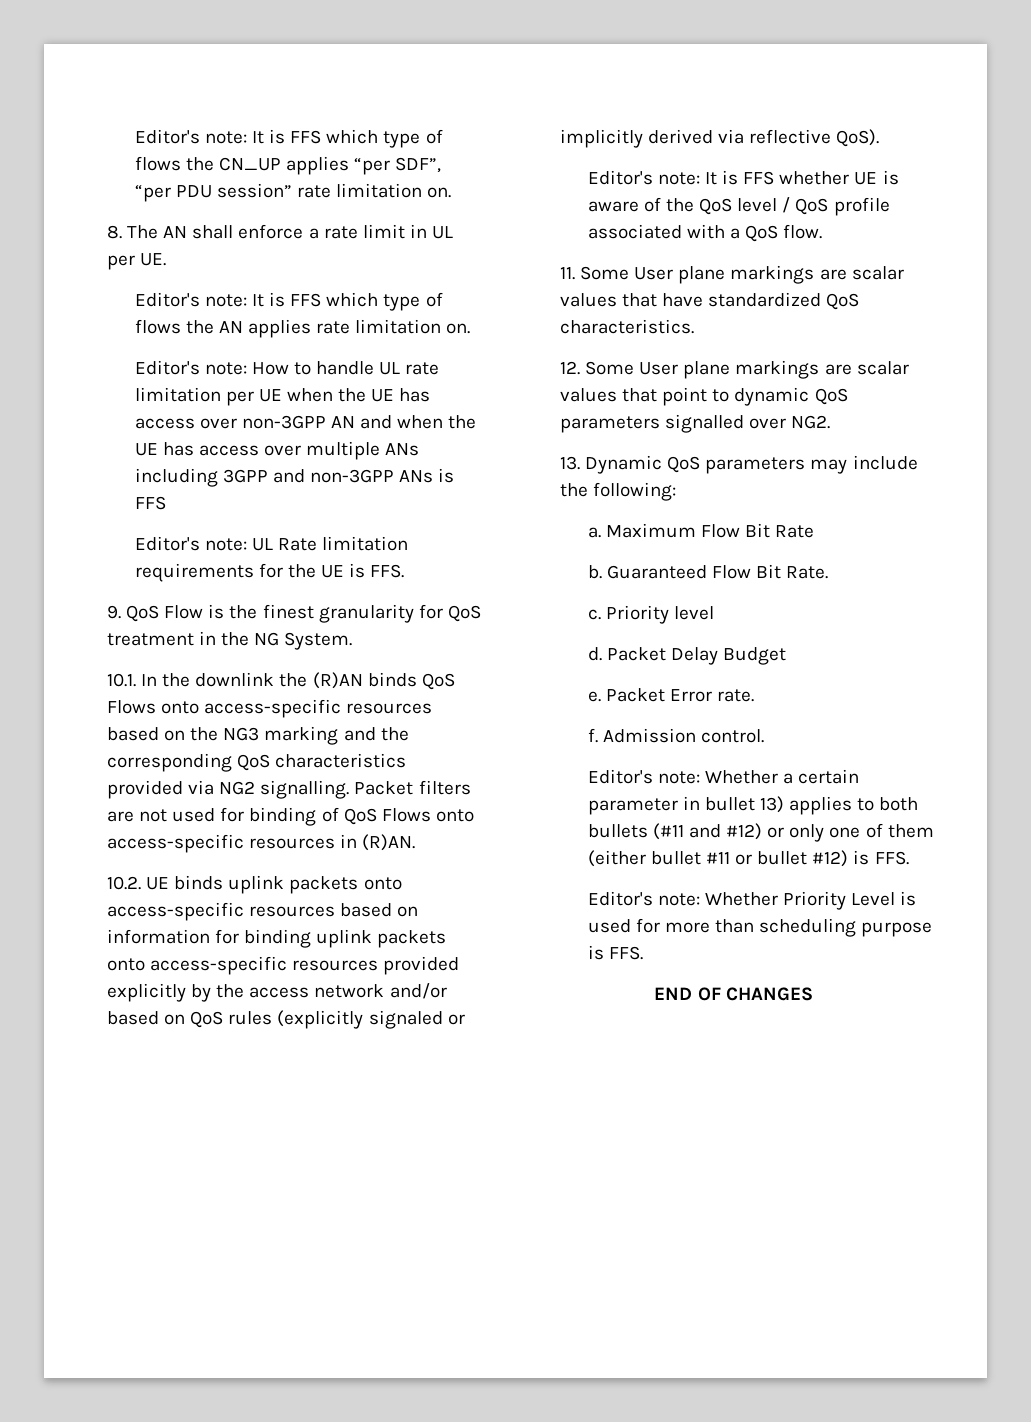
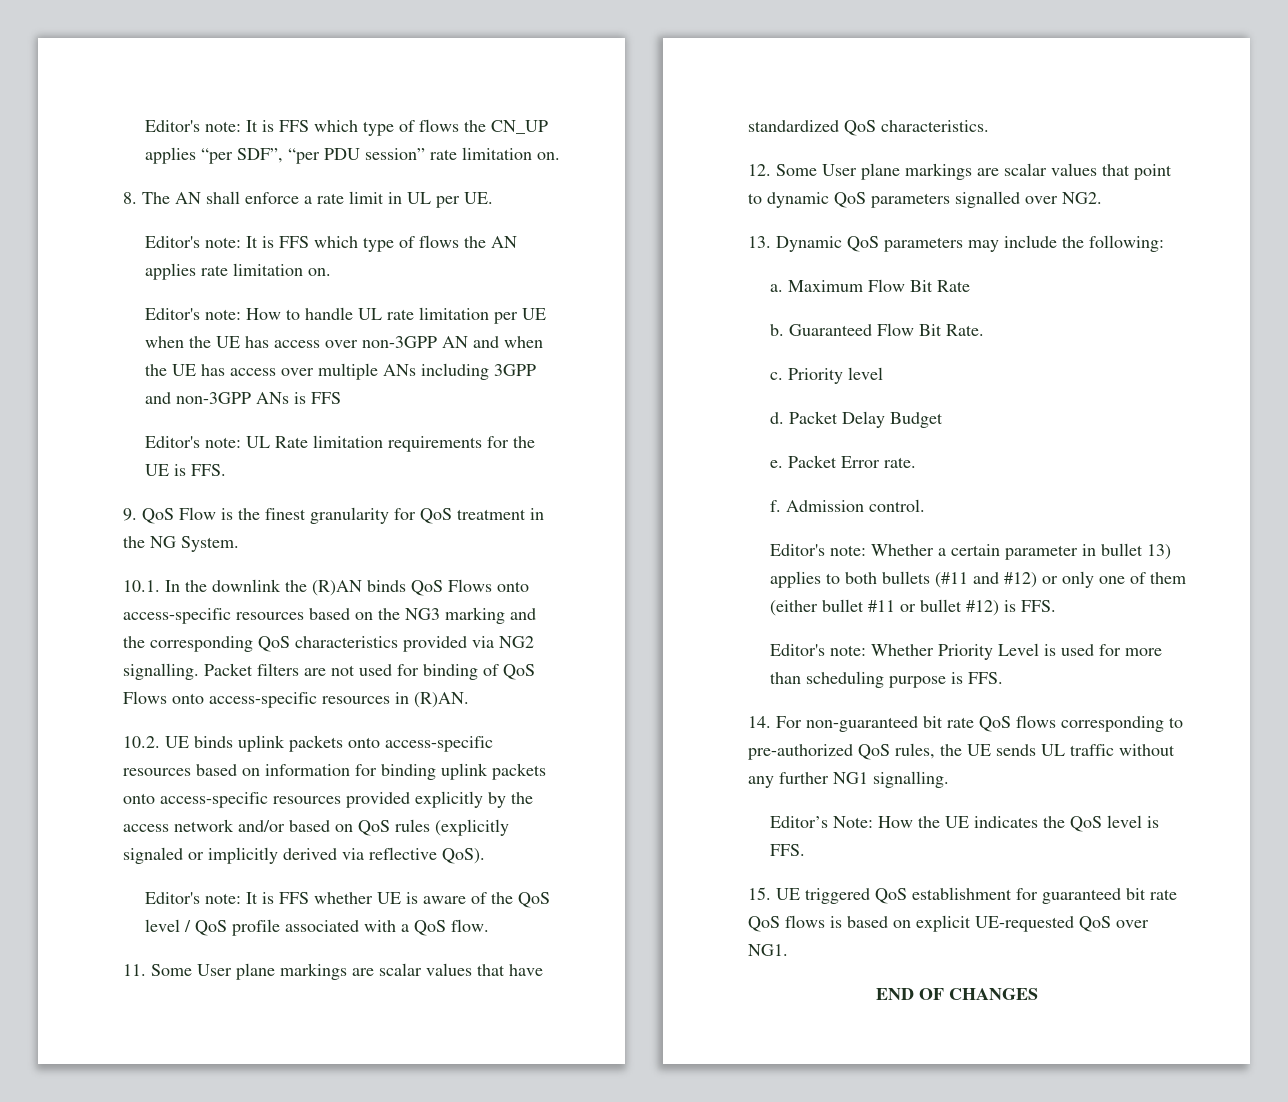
+ 14. For non-guaranteed bit rate QoS flows corresponding to pre-authorized QoS rules, the UE sends UL traffic without any further NG1 signalling.
+ Editor’s Note: How the UE indicates the QoS level is FFS.
+ 15. UE triggered QoS establishment for guaranteed bit rate QoS flows is based on explicit UE-requested QoS over NG1.

